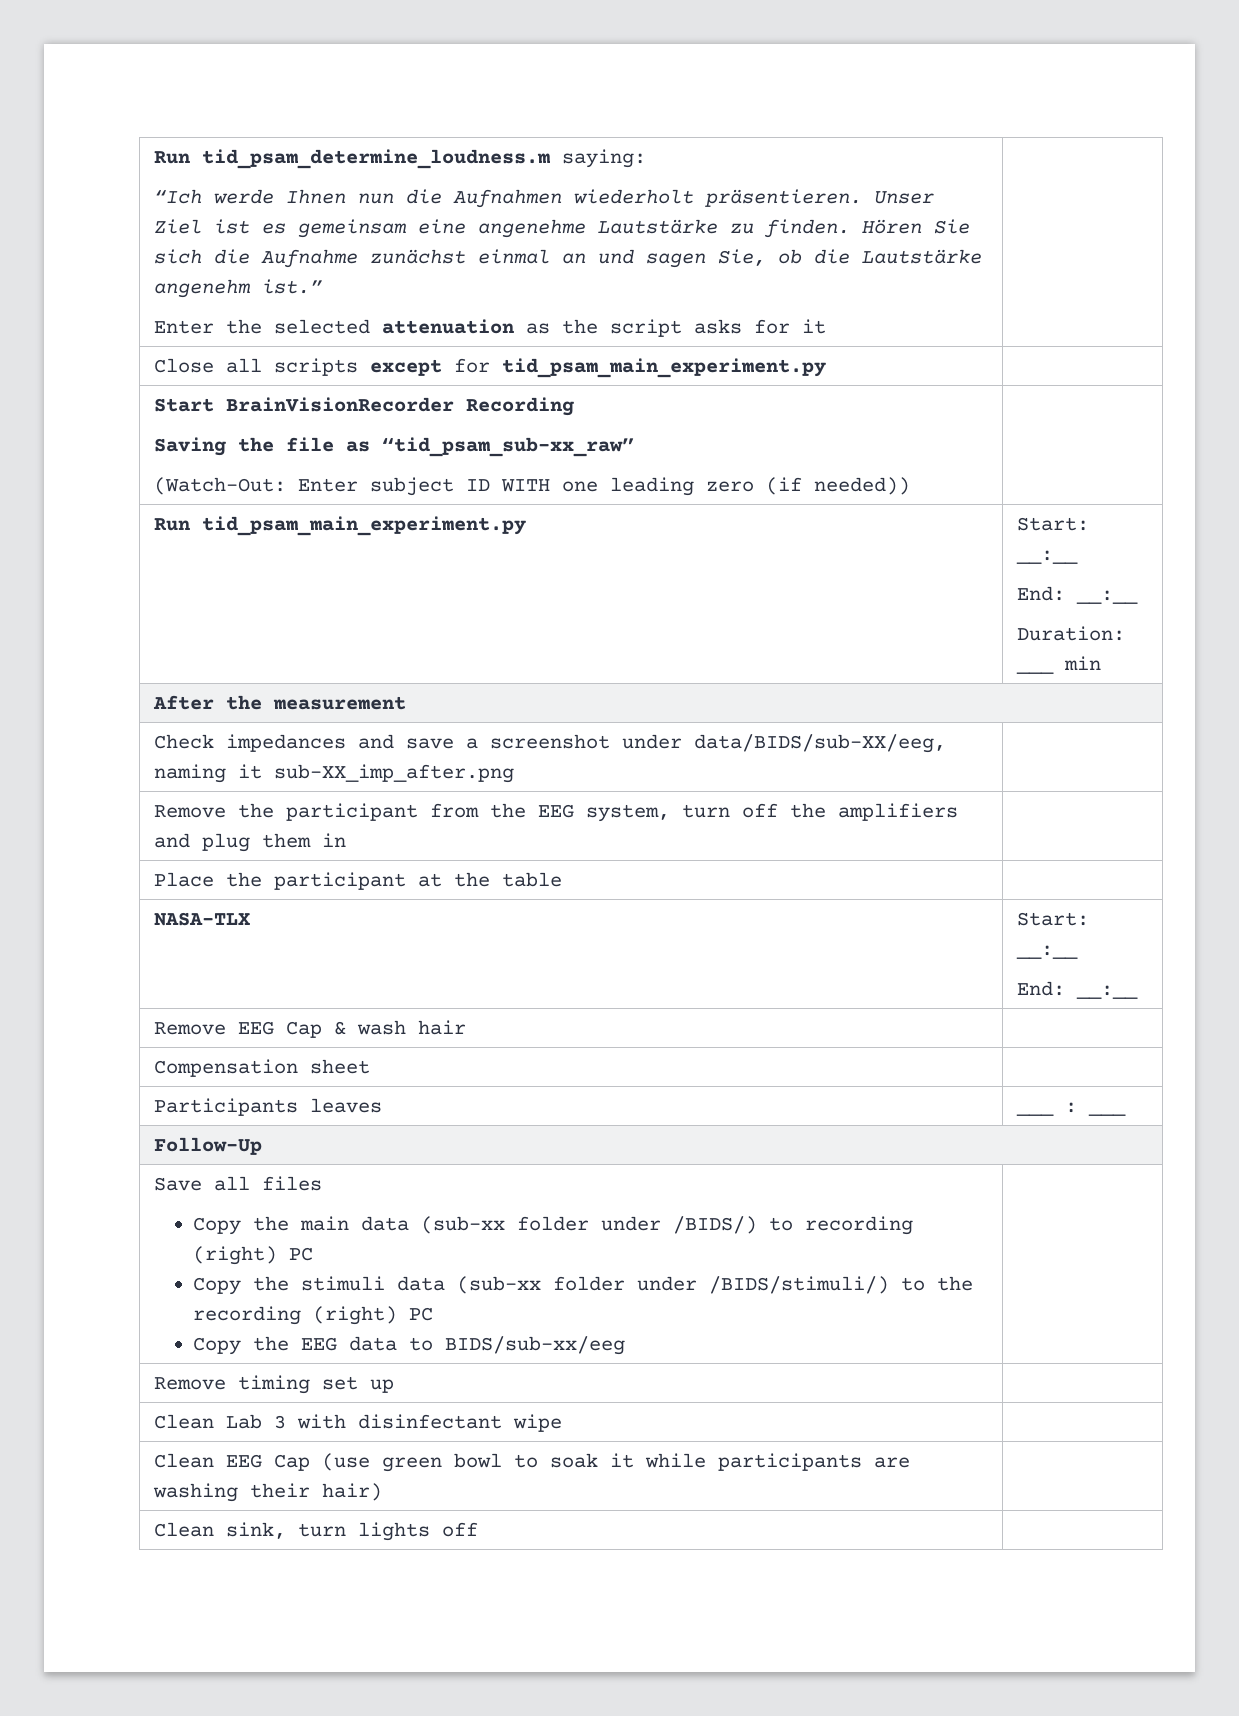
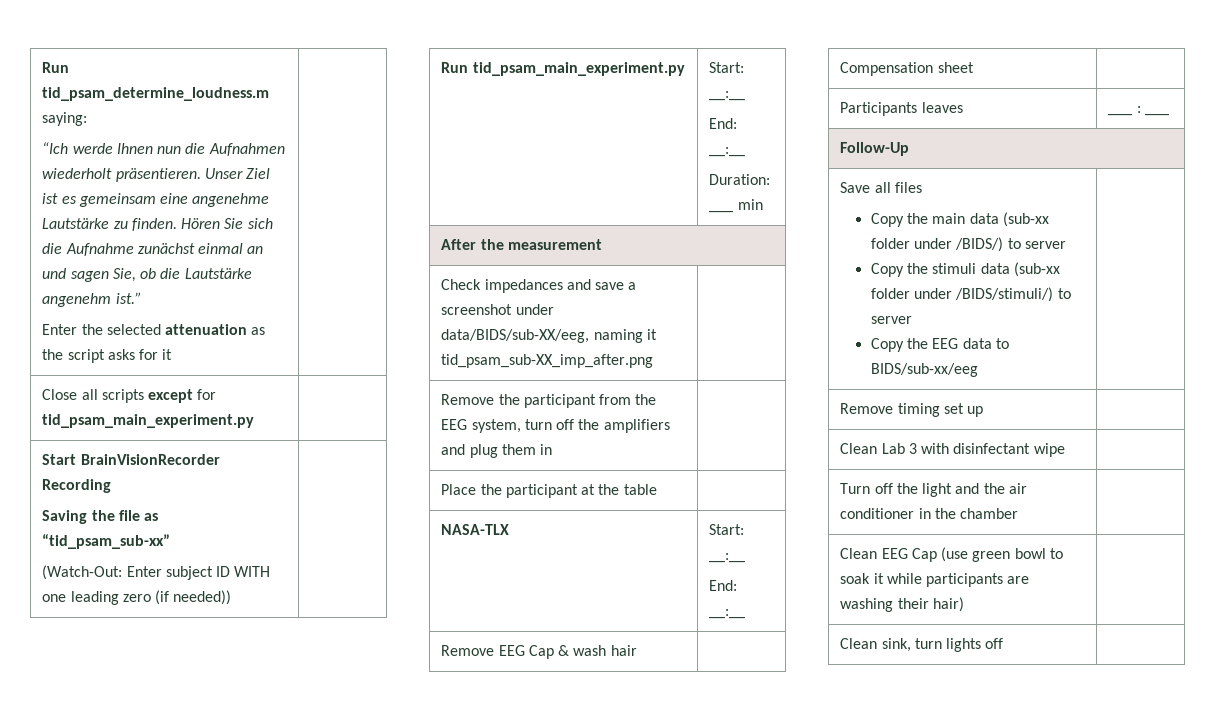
  Start BrainVisionRecorder Recording
- Saving the file as “tid_psam_sub-xx_raw”
+ Saving the file as “tid_psam_sub-xx”
- Check impedances and save a screenshot under data/BIDS/sub-XX/eeg, naming it sub-XX_imp_after.png |
+ Check impedances and save a screenshot under data/BIDS/sub-XX/eeg, naming it tid_psam_sub-XX_imp_after.png |
  Save all files
- Copy the main data (sub-xx folder under /BIDS/) to recording (right) PC
- Copy the stimuli data (sub-xx folder under /BIDS/stimuli/) to the recording (right) PC
+ Copy the main data (sub-xx folder under /BIDS/) to server
+ Copy the stimuli data (sub-xx folder under /BIDS/stimuli/) to server
+ Turn off the light and the air conditioner in the chamber |

